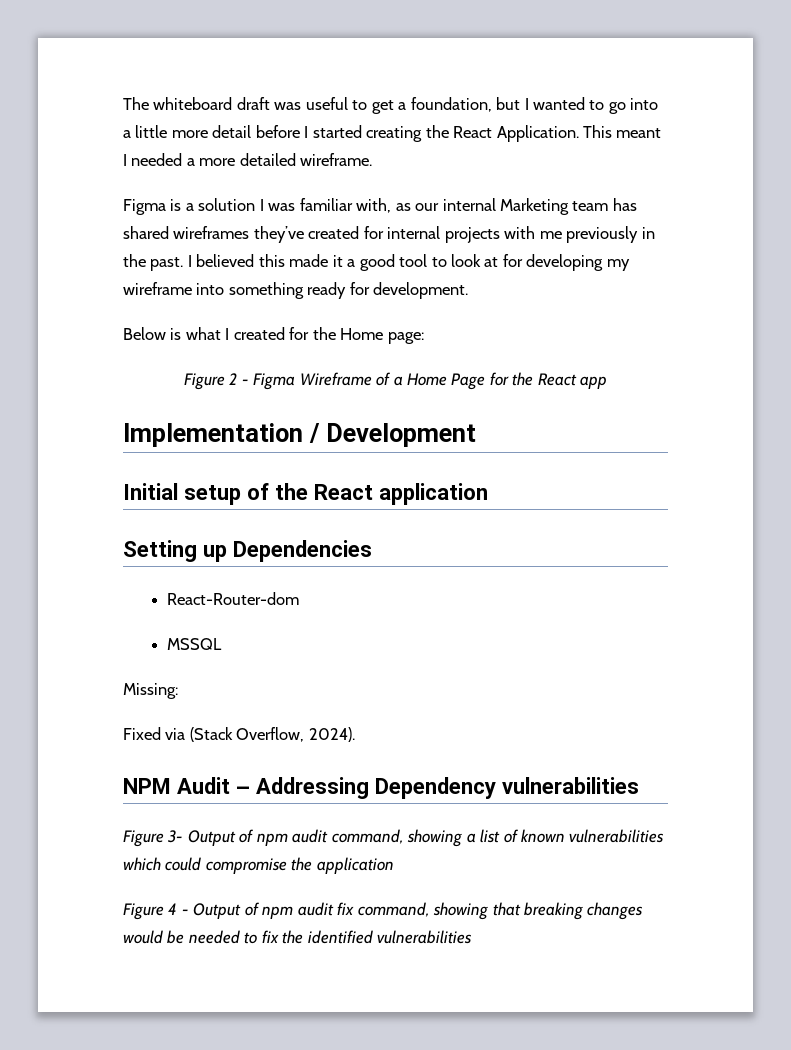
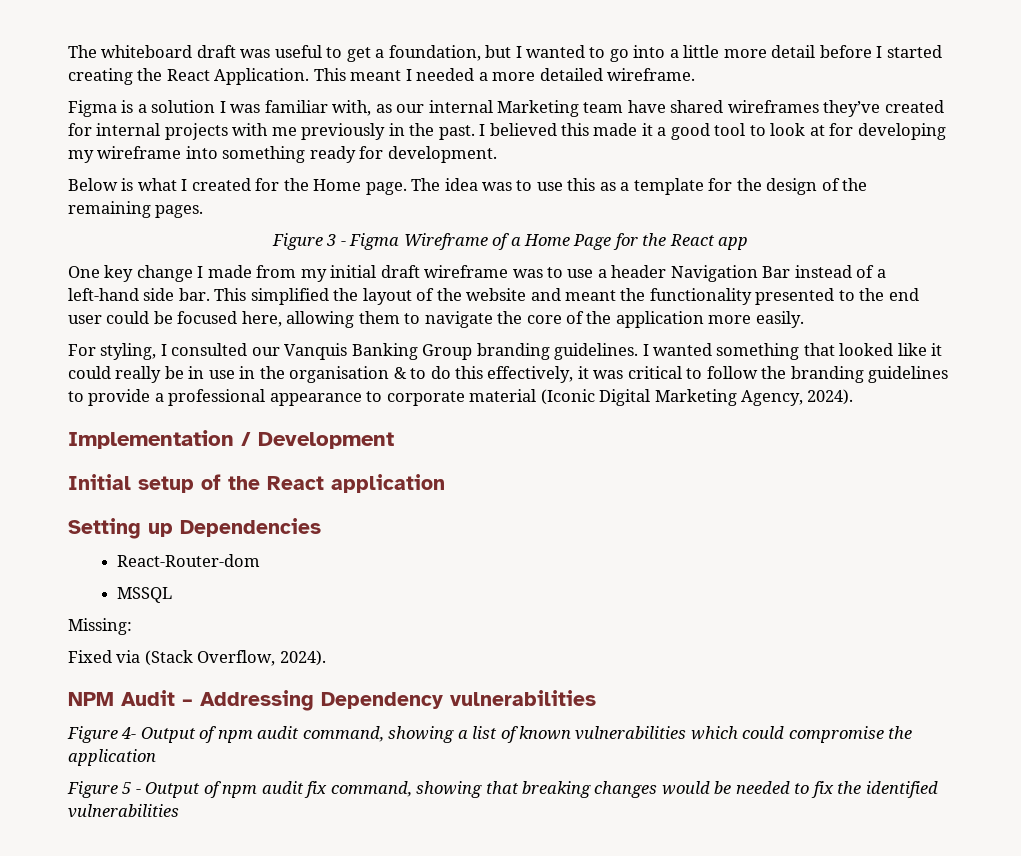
- Figma is a solution I was familiar with, as our internal Marketing team has shared wireframes they’ve created for internal projects with me previously in the past.
+ Figma is a solution I was familiar with, as our internal Marketing team have shared wireframes they’ve created for internal projects with me previously in the past.
- Below is what I created for the Home page:
- Figure 2 - Figma Wireframe of a Home Page for the React app
+ Below is what I created for the Home page. The idea was to use this as a template for the design of the remaining pages.
+ Figure 3 - Figma Wireframe of a Home Page for the React app
+ One key change I made from my initial draft wireframe was to use a header Navigation Bar instead of a left-hand side bar. This simplified the layout of the website and meant the functionality presented to the end user could be focused here, allowing them to navigate the core of the application more easily.
+ For styling, I consulted our Vanquis Banking Group branding guidelines. I wanted something that looked like it could really be in use in the organisation & to do this effectively, it was critical to follow the branding guidelines to provide a professional appearance to corporate material (Iconic Digital Marketing Agency, 2024).
- Figure 3- Output of npm audit command, showing a list of known vulnerabilities which could compromise the application
+ Figure 4- Output of npm audit command, showing a list of known vulnerabilities which could compromise the application
- Figure 4 - Output of npm audit fix command, showing that breaking changes would be needed to fix the identified vulnerabilities
+ Figure 5 - Output of npm audit fix command, showing that breaking changes would be needed to fix the identified vulnerabilities

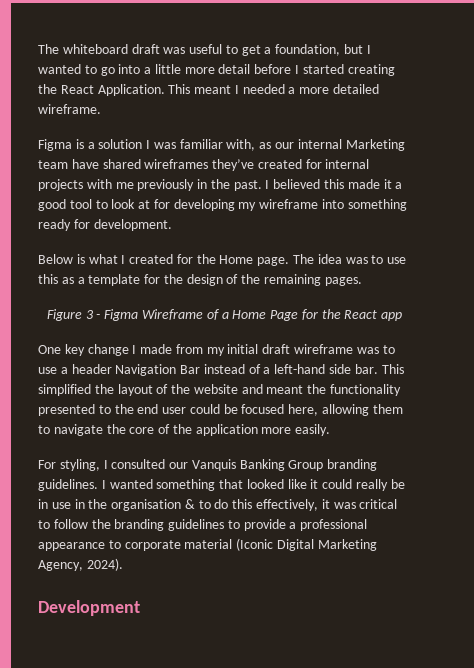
- Implementation / Development
+ Development
- Initial setup of the React application
- Setting up Dependencies
- React-Router-dom
- MSSQL
- Missing:
- Fixed via (Stack Overflow, 2024).
- NPM Audit – Addressing Dependency vulnerabilities
- Figure 4- Output of npm audit command, showing a list of known vulnerabilities which could compromise the application
- Figure 5 - Output of npm audit fix command, showing that breaking changes would be needed to fix the identified vulnerabilities

